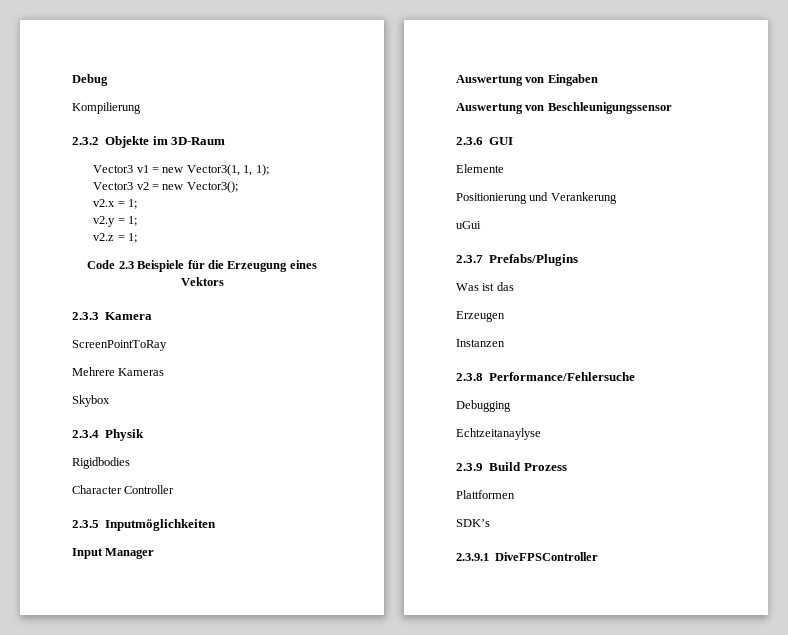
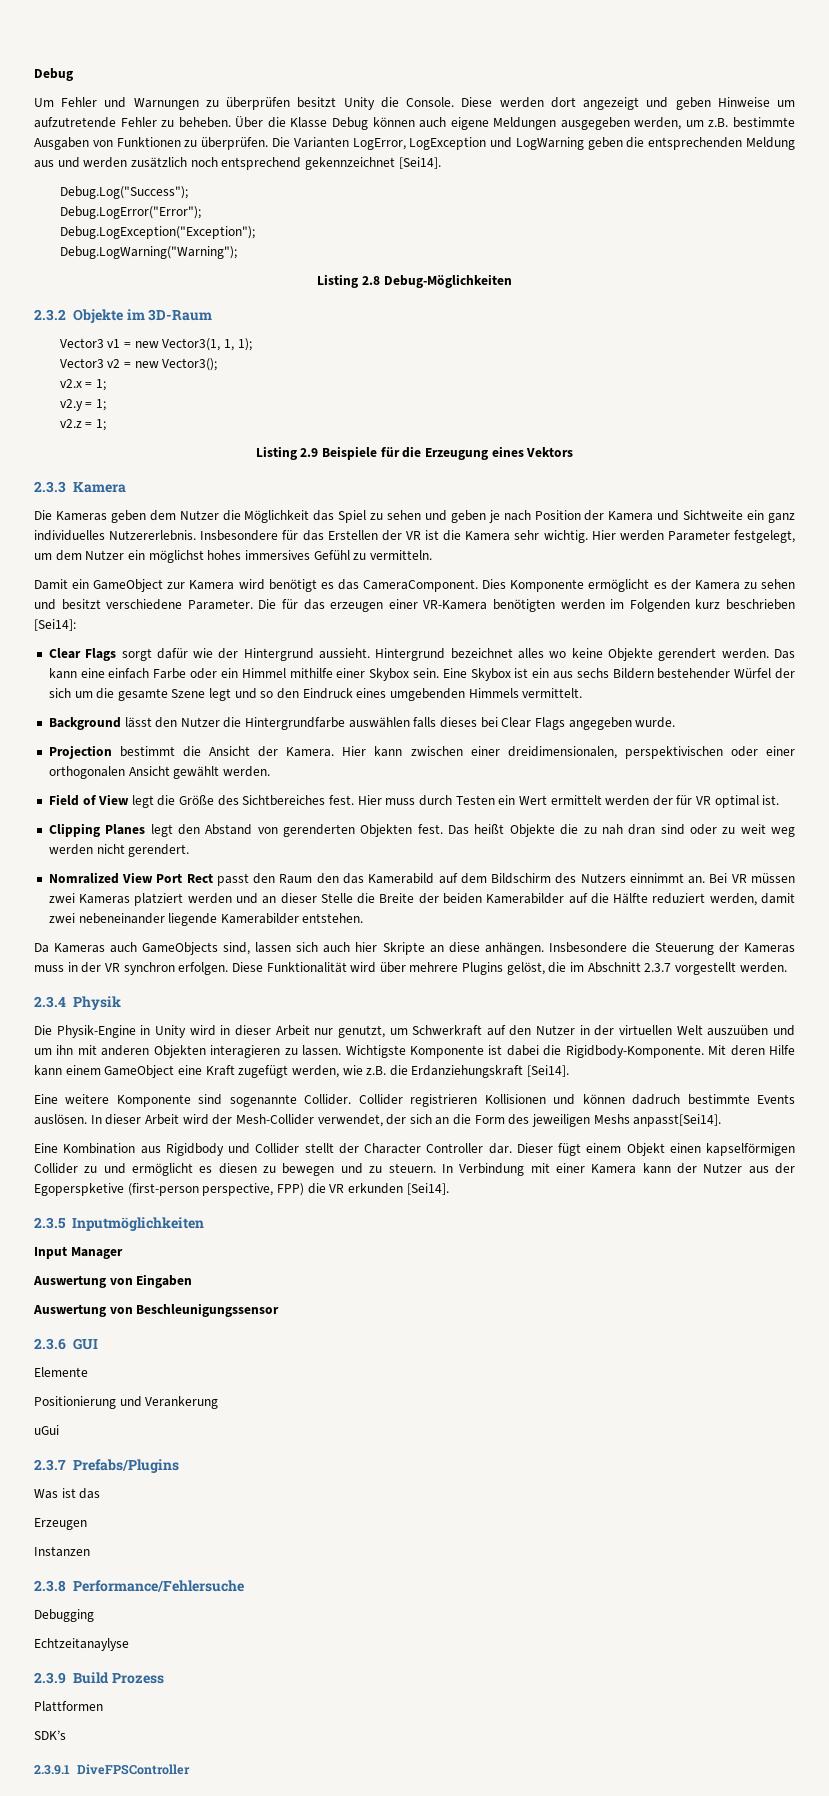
- Kompilierung
+ Um Fehler und Warnungen zu überprüfen besitzt Unity die Console. Diese werden dort angezeigt und geben Hinweise um aufzutretende Fehler zu beheben. Über die Klasse Debug können auch eigene Meldungen ausgegeben werden, um z.B. bestimmte Ausgaben von Funktionen zu überprüfen. Die Varianten LogError, LogException und LogWarning geben die entsprechenden Meldung aus und werden zusätzlich noch entsprechend gekennzeichnet [Sei14].
+ Debug.Log("Success");
+ Debug.LogError("Error");
+ Debug.LogException("Exception");
+ Debug.LogWarning("Warning");
+ Listing 2.8 Debug-Möglichkeiten
- Code 2.3 Beispiele für die Erzeugung eines Vektors
+ Listing 2.9 Beispiele für die Erzeugung eines Vektors
- ScreenPointToRay
- Mehrere Kameras
- Skybox
+ Die Kameras geben dem Nutzer die Möglichkeit das Spiel zu sehen und geben je nach Position der Kamera und Sichtweite ein ganz individuelles Nutzererlebnis. Insbesondere für das Erstellen der VR ist die Kamera sehr wichtig. Hier werden Parameter festgelegt, um dem Nutzer ein möglichst hohes immersives Gefühl zu vermitteln.
+ Damit ein GameObject zur Kamera wird benötigt es das CameraComponent. Dies Komponente ermöglicht es der Kamera zu sehen und besitzt verschiedene Parameter. Die für das erzeugen einer VR-Kamera benötigten werden im Folgenden kurz beschrieben [Sei14]:
+ Clear Flags sorgt dafür wie der Hintergrund aussieht. Hintergrund bezeichnet alles wo keine Objekte gerendert werden. Das kann eine einfach Farbe oder ein Himmel mithilfe einer Skybox sein. Eine Skybox ist ein aus sechs Bildern bestehender Würfel der sich um die gesamte Szene legt und so den Eindruck eines umgebenden Himmels vermittelt.
+ Background lässt den Nutzer die Hintergrundfarbe auswählen falls dieses bei Clear Flags angegeben wurde.
+ Projection bestimmt die Ansicht der Kamera. Hier kann zwischen einer dreidimensionalen, perspektivischen oder einer orthogonalen Ansicht gewählt werden.
+ Field of View legt die Größe des Sichtbereiches fest. Hier muss durch Testen ein Wert ermittelt werden der für VR optimal ist.
+ Clipping Planes legt den Abstand von gerenderten Objekten fest. Das heißt Objekte die zu nah dran sind oder zu weit weg werden nicht gerendert.
+ Nomralized View Port Rect passt den Raum den das Kamerabild auf dem Bildschirm des Nutzers einnimmt an. Bei VR müssen zwei Kameras platziert werden und an dieser Stelle die Breite der beiden Kamerabilder auf die Hälfte reduziert werden, damit zwei nebeneinander liegende Kamerabilder entstehen.
+ Da Kameras auch GameObjects sind, lassen sich auch hier Skripte an diese anhängen. Insbesondere die Steuerung der Kameras muss in der VR synchron erfolgen. Diese Funktionalität wird über mehrere Plugins gelöst, die im Abschnitt 2.3.7 vorgestellt werden.
  2.3.4 Physik
- Rigidbodies
- Character Controller
+ Die Physik-Engine in Unity wird in dieser Arbeit nur genutzt, um Schwerkraft auf den Nutzer in der virtuellen Welt auszuüben und um ihn mit anderen Objekten interagieren zu lassen. Wichtigste Komponente ist dabei die Rigidbody-Komponente. Mit deren Hilfe kann einem GameObject eine Kraft zugefügt werden, wie z.B. die Erdanziehungskraft [Sei14].
+ Eine weitere Komponente sind sogenannte Collider. Collider registrieren Kollisionen und können dadruch bestimmte Events auslösen. In dieser Arbeit wird der Mesh-Collider verwendet, der sich an die Form des jeweiligen Meshs anpasst[Sei14].
+ Eine Kombination aus Rigidbody und Collider stellt der Character Controller dar. Dieser fügt einem Objekt einen kapselförmigen Collider zu und ermöglicht es diesen zu bewegen und zu steuern. In Verbindung mit einer Kamera kann der Nutzer aus der Egoperspketive (first-person perspective, FPP) die VR erkunden [Sei14].

